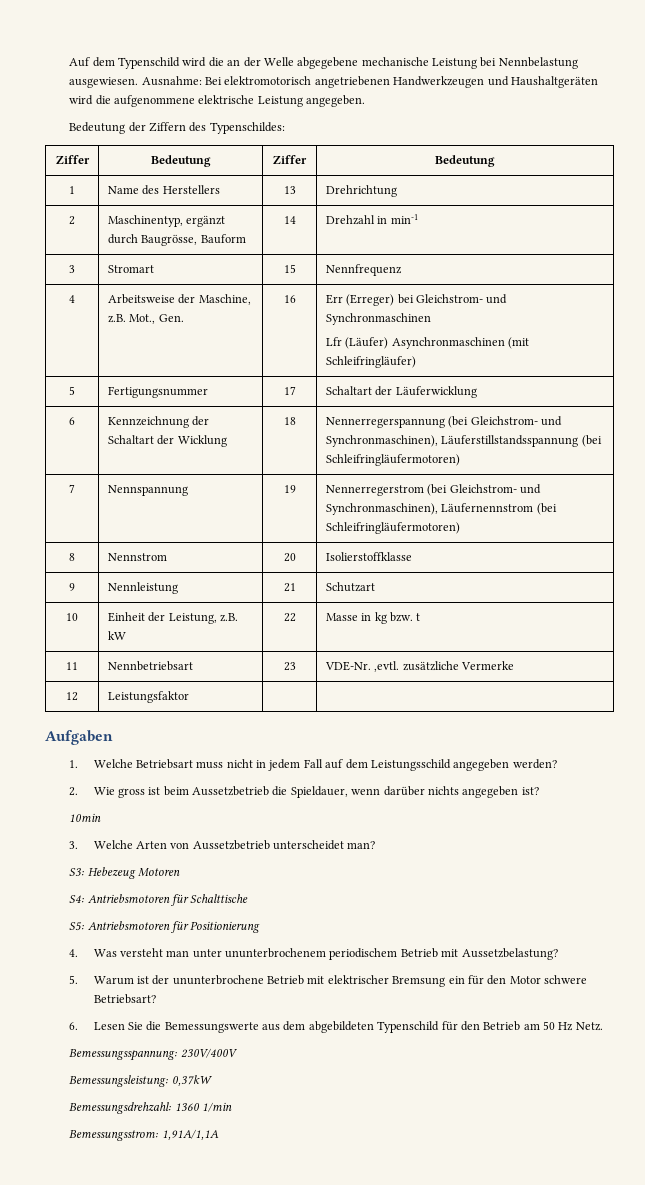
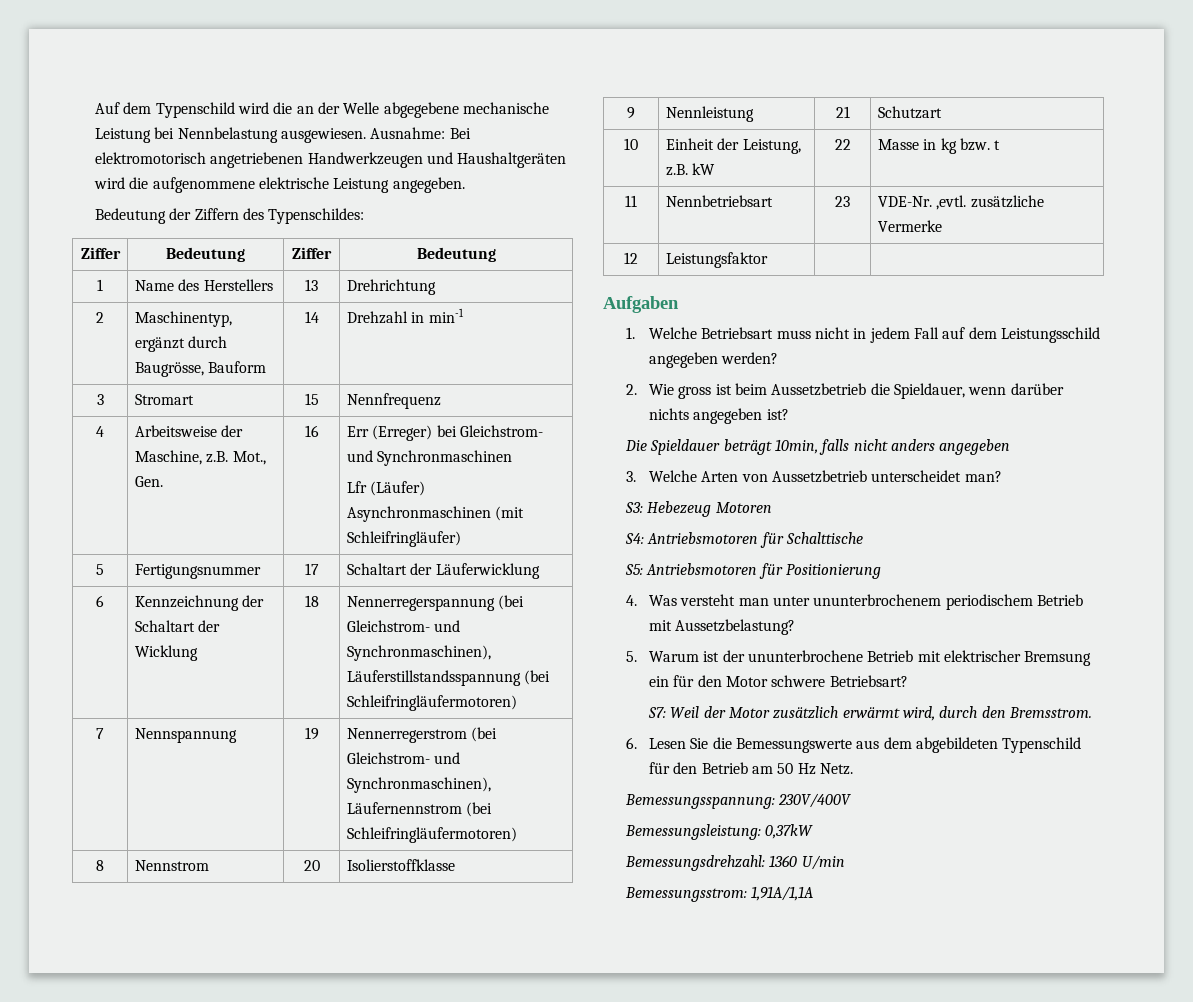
- 10min
+ Die Spieldauer beträgt 10min, falls nicht anders angegeben
+ S7: Weil der Motor zusätzlich erwärmt wird, durch den Bremsstrom.
- Bemessungsdrehzahl: 1360 1/min
+ Bemessungsdrehzahl: 1360 U/min

